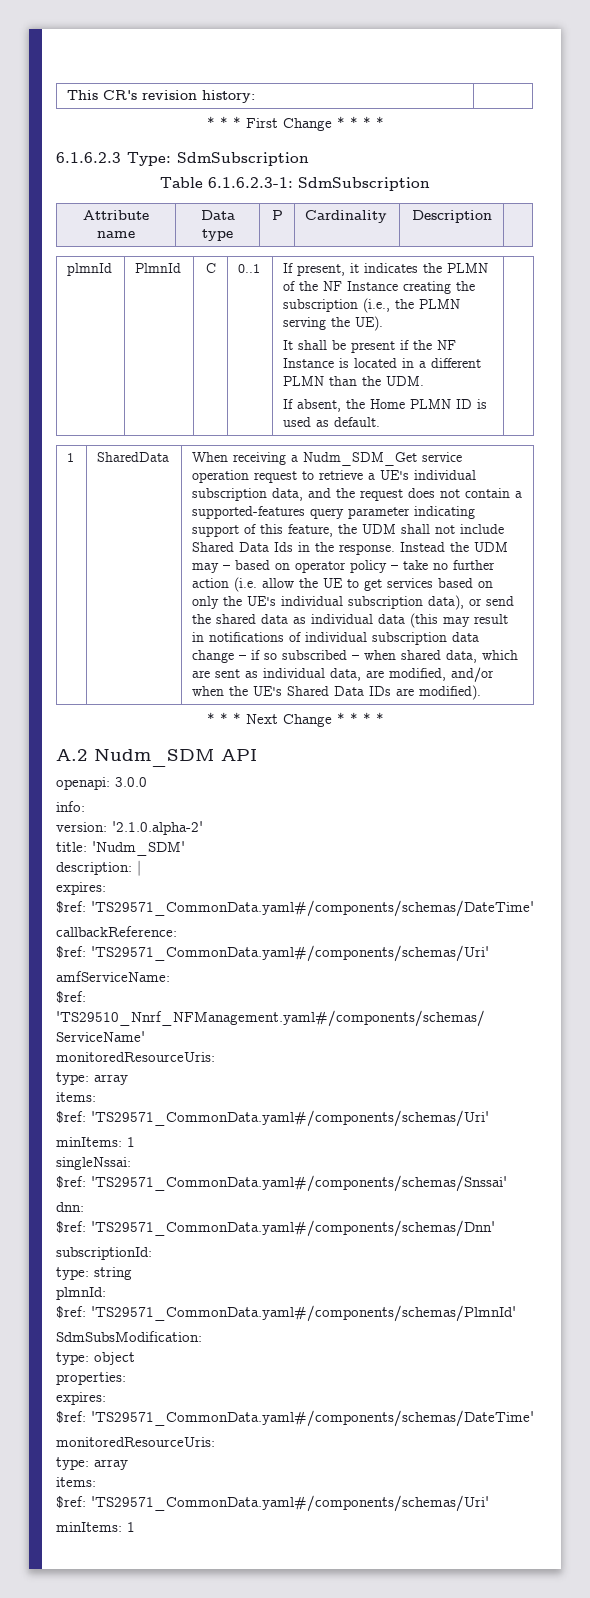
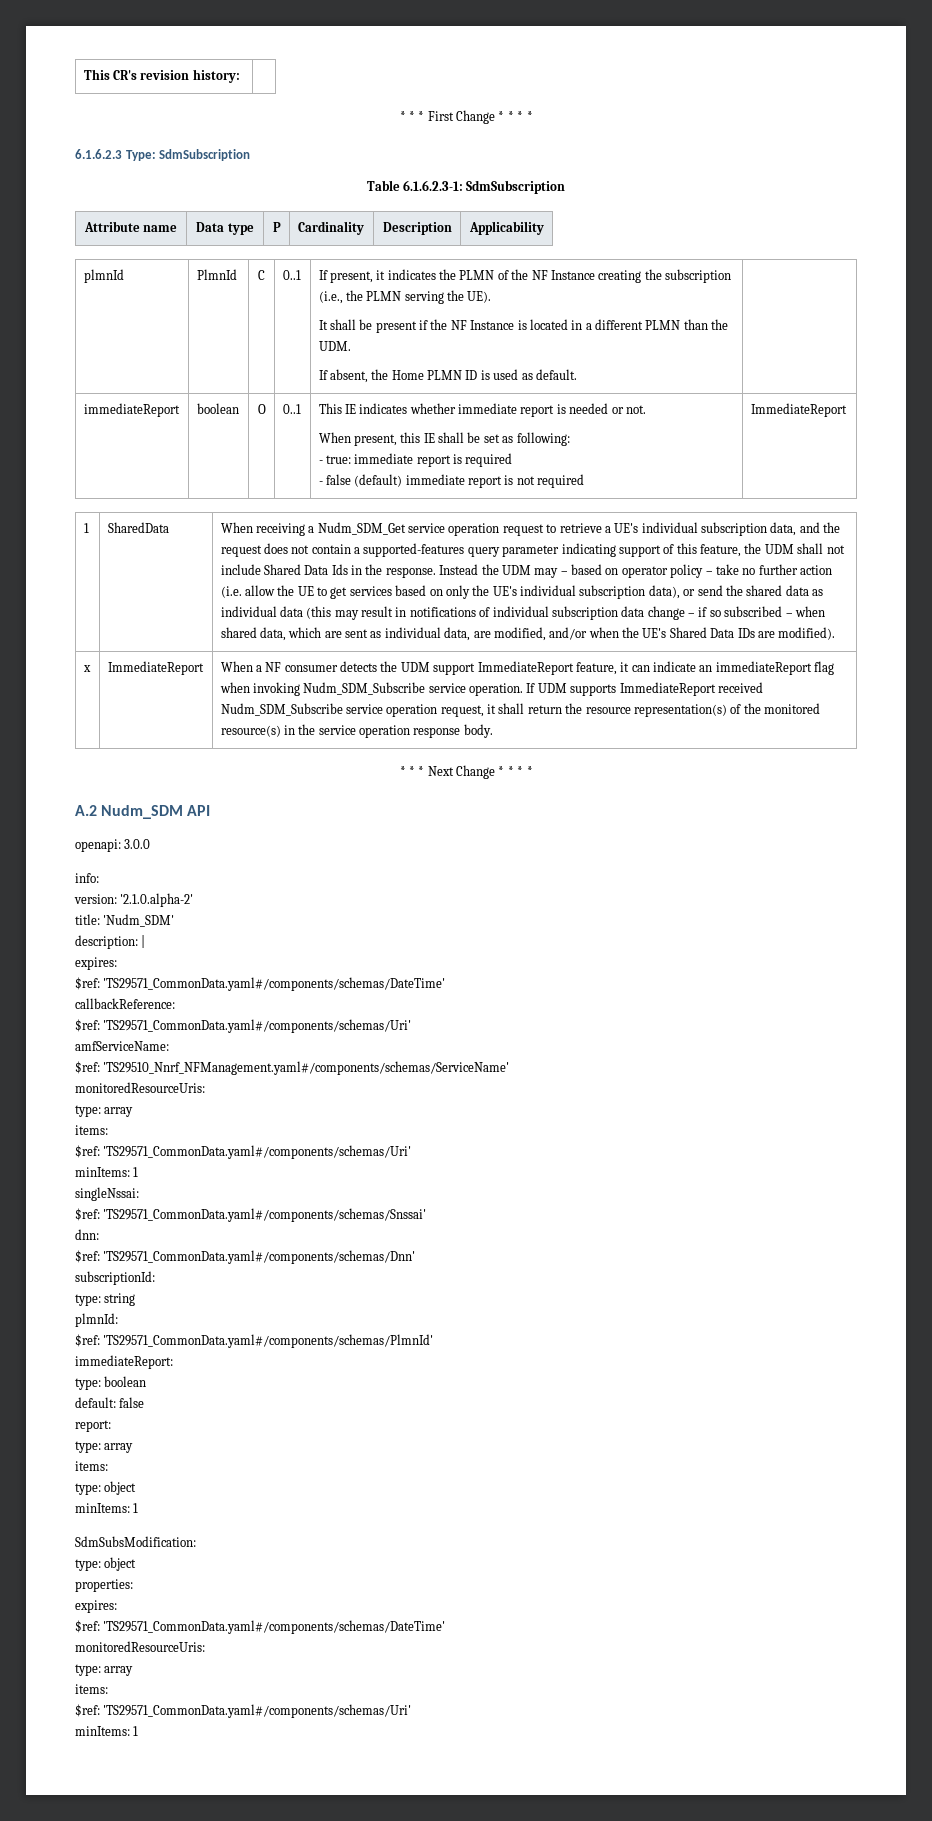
- Attribute name | Data type | P | Cardinality | Description |
+ Attribute name | Data type | P | Cardinality | Description | Applicability
+ immediateReport | boolean | O | 0..1 | This IE indicates whether immediate report is needed or not.
+ When present, this IE shall be set as following:
+ - true: immediate report is required
+ - false (default) immediate report is not required | ImmediateReport
+ x | ImmediateReport | When a NF consumer detects the UDM support ImmediateReport feature, it can indicate an immediateReport flag when invoking Nudm_SDM_Subscribe service operation. If UDM supports ImmediateReport received Nudm_SDM_Subscribe service operation request, it shall return the resource representation(s) of the monitored resource(s) in the service operation response body.
+ immediateReport:
+ type: boolean
+ default: false
+ report:
+ type: array
+ items:
+ type: object
+ minItems: 1

